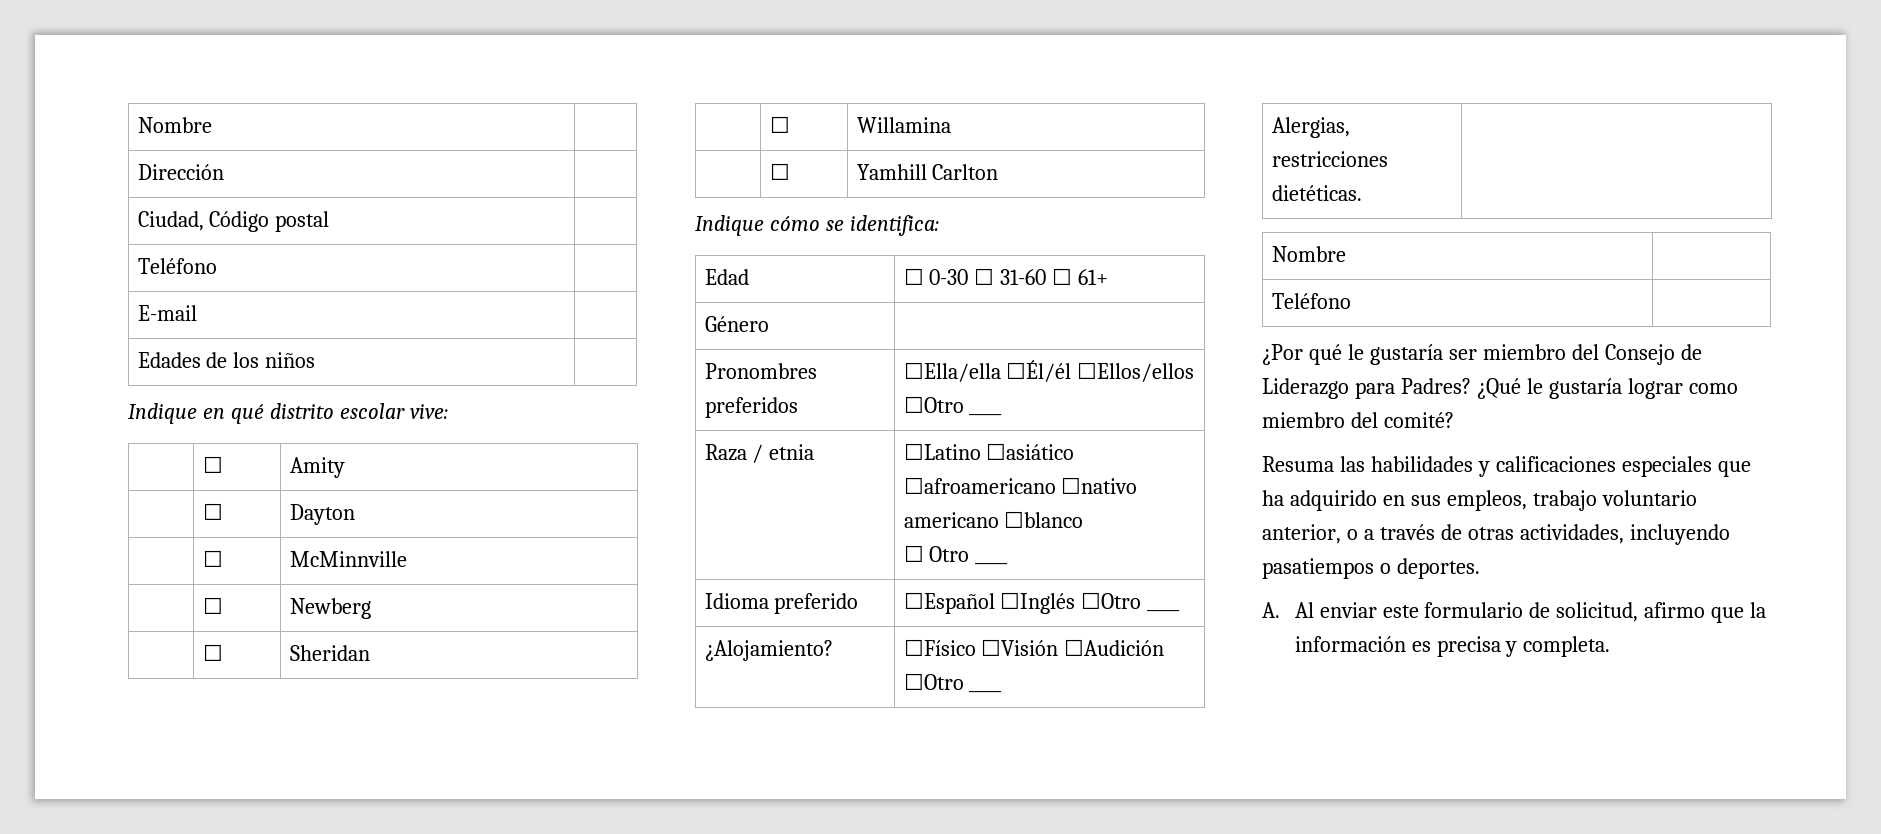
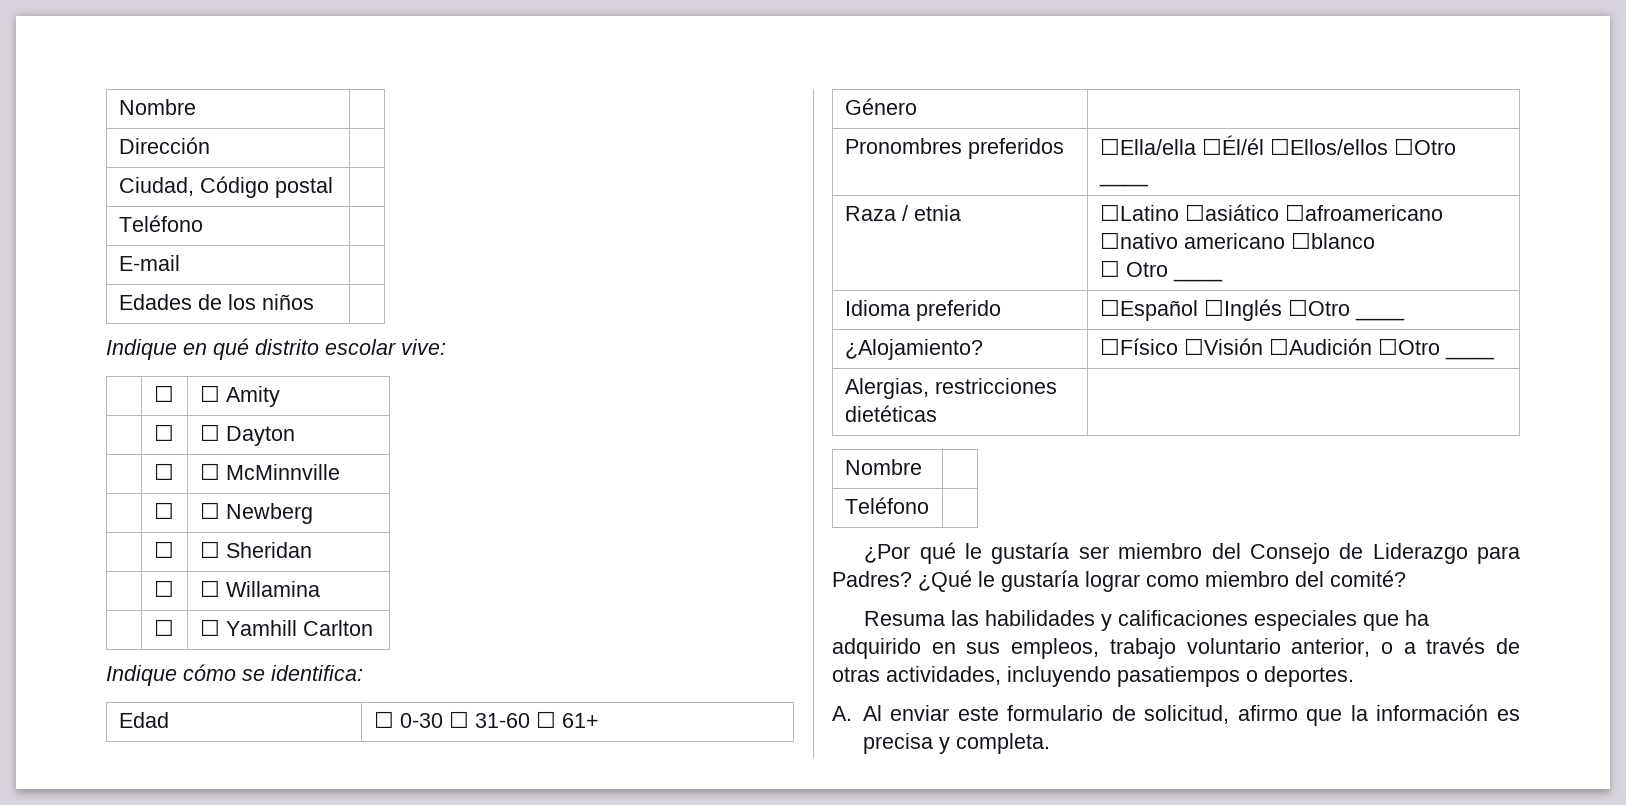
- | ☐ | Amity
+ | ☐ | ☐ Amity
- | ☐ | Dayton
+ | ☐ | ☐ Dayton
- | ☐ | McMinnville
+ | ☐ | ☐ McMinnville
- | ☐ | Newberg
+ | ☐ | ☐ Newberg
- | ☐ | Sheridan
+ | ☐ | ☐ Sheridan
- | ☐ | Willamina
+ | ☐ | ☐ Willamina
- | ☐ | Yamhill Carlton
+ | ☐ | ☐ Yamhill Carlton
- Alergias, restricciones dietéticas. |
+ Alergias, restricciones dietéticas |

